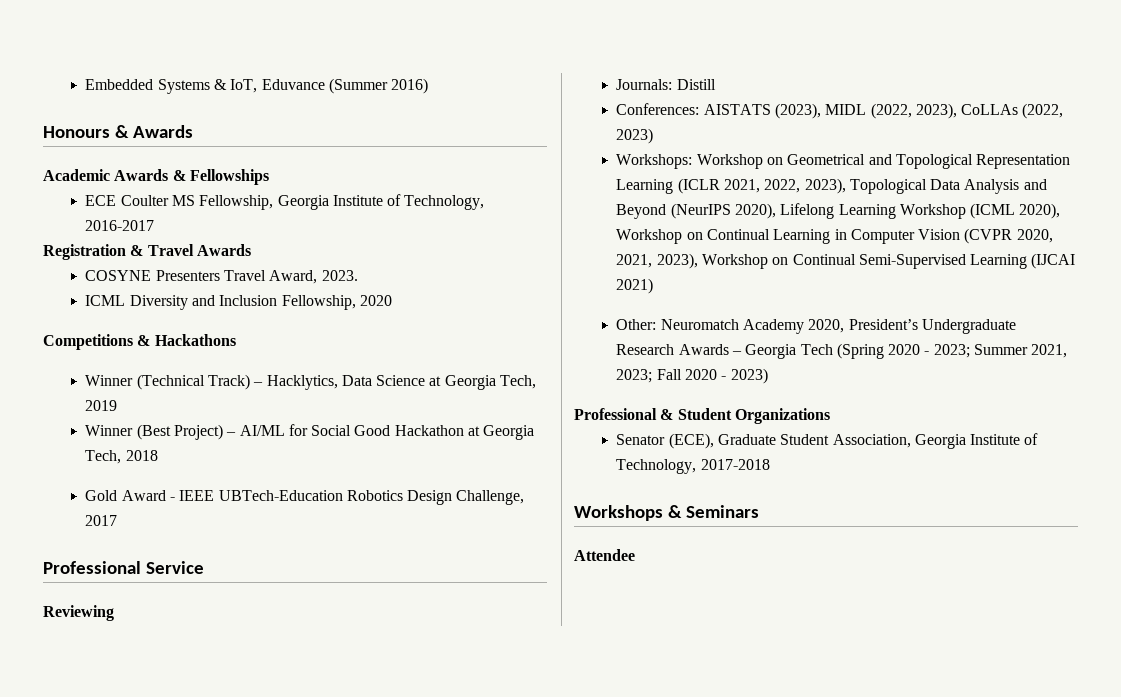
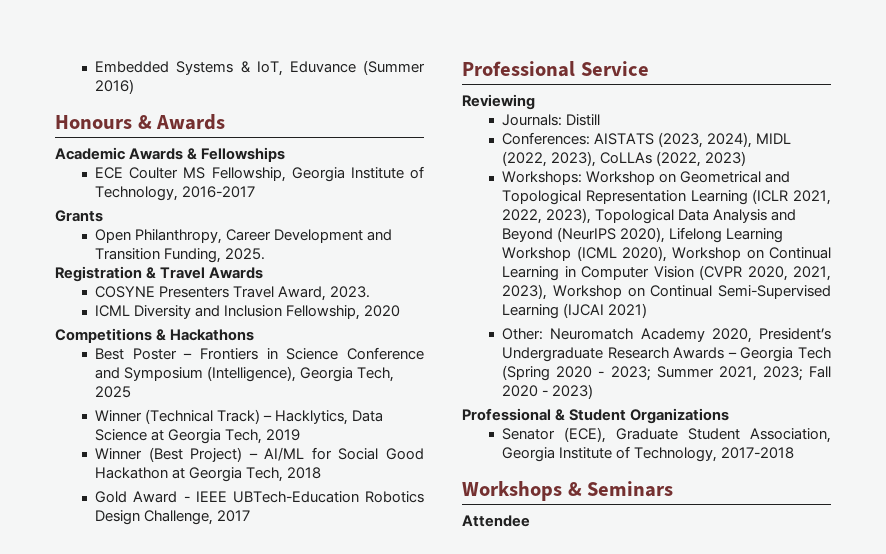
+ Grants
+ Open Philanthropy, Career Development and Transition Funding, 2025.
+ Best Poster – Frontiers in Science Conference and Symposium (Intelligence), Georgia Tech, 2025
- Conferences: AISTATS (2023), MIDL (2022, 2023), CoLLAs (2022, 2023)
+ Conferences: AISTATS (2023, 2024), MIDL (2022, 2023), CoLLAs (2022, 2023)

